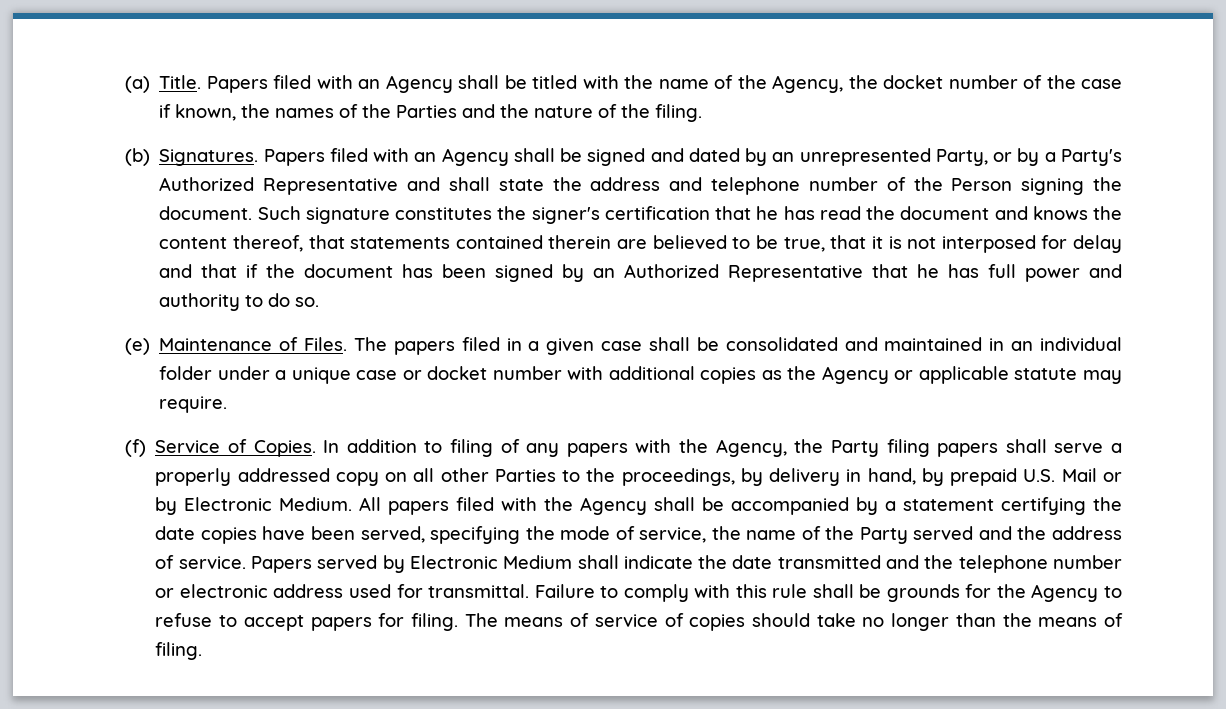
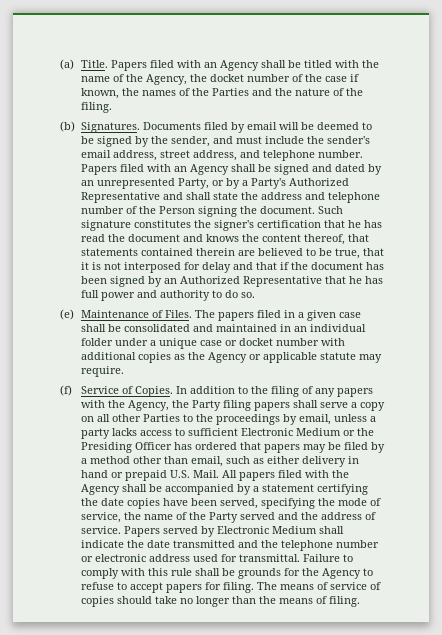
+ Documents filed by email will be deemed to be signed by the sender, and must include the sender's email address, street address, and telephone number.
- In addition to filing of any papers with the Agency, the Party filing papers shall serve a properly addressed copy on all other Parties to the proceedings, by delivery in hand, by prepaid U.S. Mail or by Electronic Medium.
+ In addition to the filing of any papers with the Agency, the Party filing papers shall serve a copy on all other Parties to the proceedings by email, unless a party lacks access to sufficient Electronic Medium or the Presiding Officer has ordered that papers may be filed by a method other than email, such as either delivery in hand or prepaid U.S. Mail.

